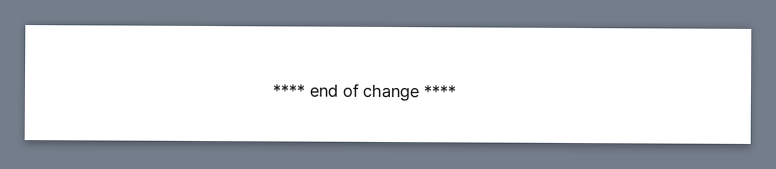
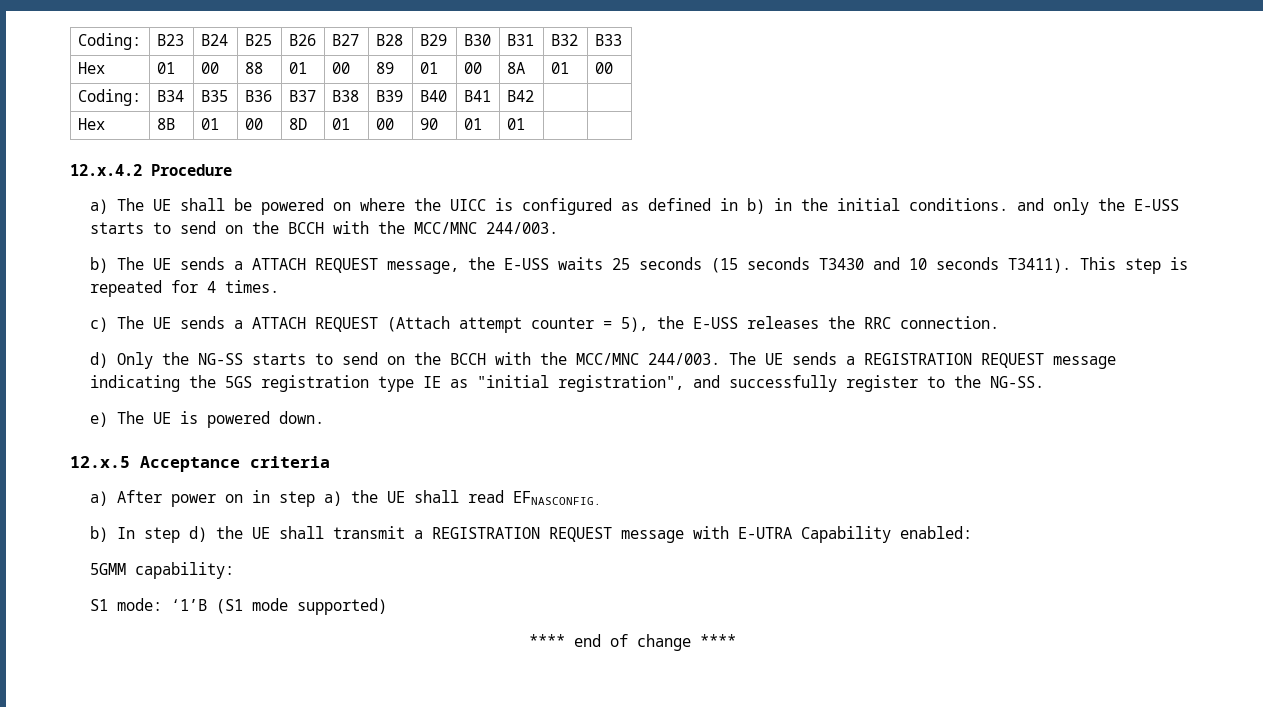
+ Coding: | B23 | B24 | B25 | B26 | B27 | B28 | B29 | B30 | B31 | B32 | B33
+ Hex | 01 | 00 | 88 | 01 | 00 | 89 | 01 | 00 | 8A | 01 | 00
+ Coding: | B34 | B35 | B36 | B37 | B38 | B39 | B40 | B41 | B42 | |
+ Hex | 8B | 01 | 00 | 8D | 01 | 00 | 90 | 01 | 01 | |
+ 12.x.4.2 Procedure
+ a) The UE shall be powered on where the UICC is configured as defined in b) in the initial conditions. and only the E-USS starts to send on the BCCH with the MCC/MNC 244/003.
+ b) The UE sends a ATTACH REQUEST message, the E-USS waits 25 seconds (15 seconds T3430 and 10 seconds T3411). This step is repeated for 4 times.
+ c) The UE sends a ATTACH REQUEST (Attach attempt counter = 5), the E-USS releases the RRC connection.
+ d) Only the NG-SS starts to send on the BCCH with the MCC/MNC 244/003. The UE sends a REGISTRATION REQUEST message indicating the 5GS registration type IE as "initial registration", and successfully register to the NG-SS.
+ e) The UE is powered down.
+ 12.x.5 Acceptance criteria
+ a) After power on in step a) the UE shall read EFNASCONFIG.
+ b) In step d) the UE shall transmit a REGISTRATION REQUEST message with E-UTRA Capability enabled:
+ 5GMM capability:
+ S1 mode: ‘1’B (S1 mode supported)

